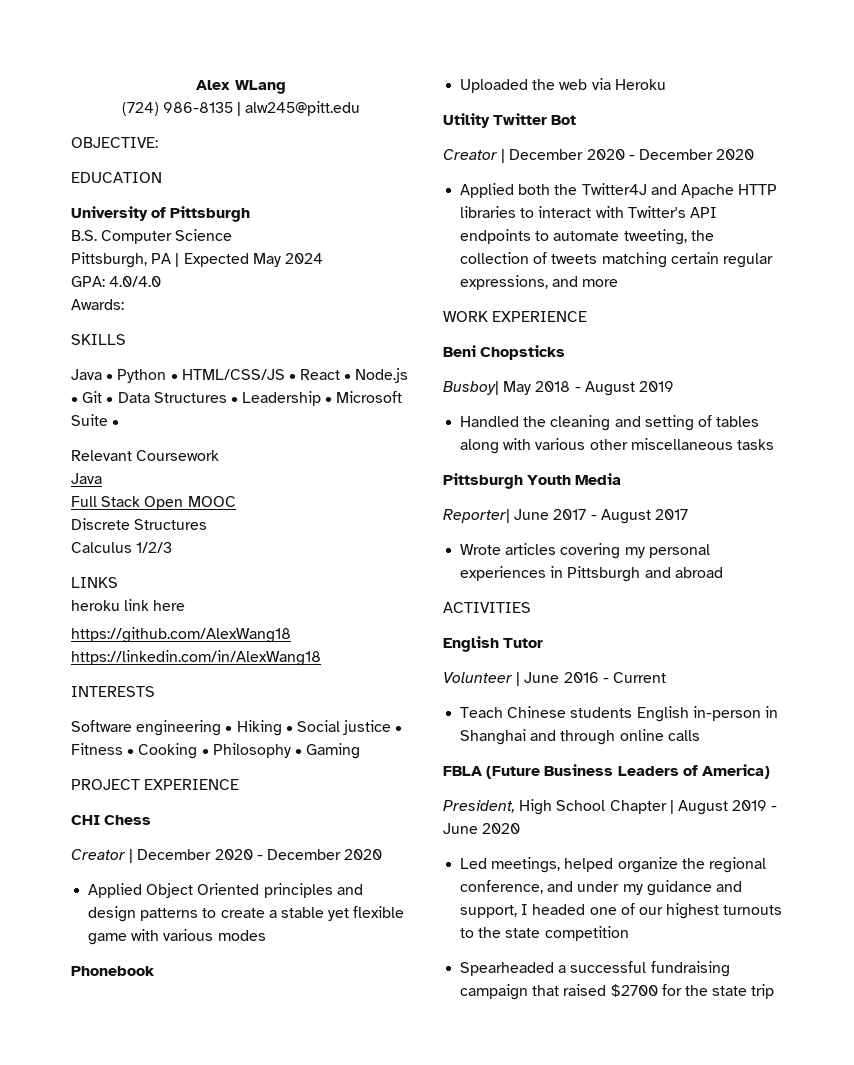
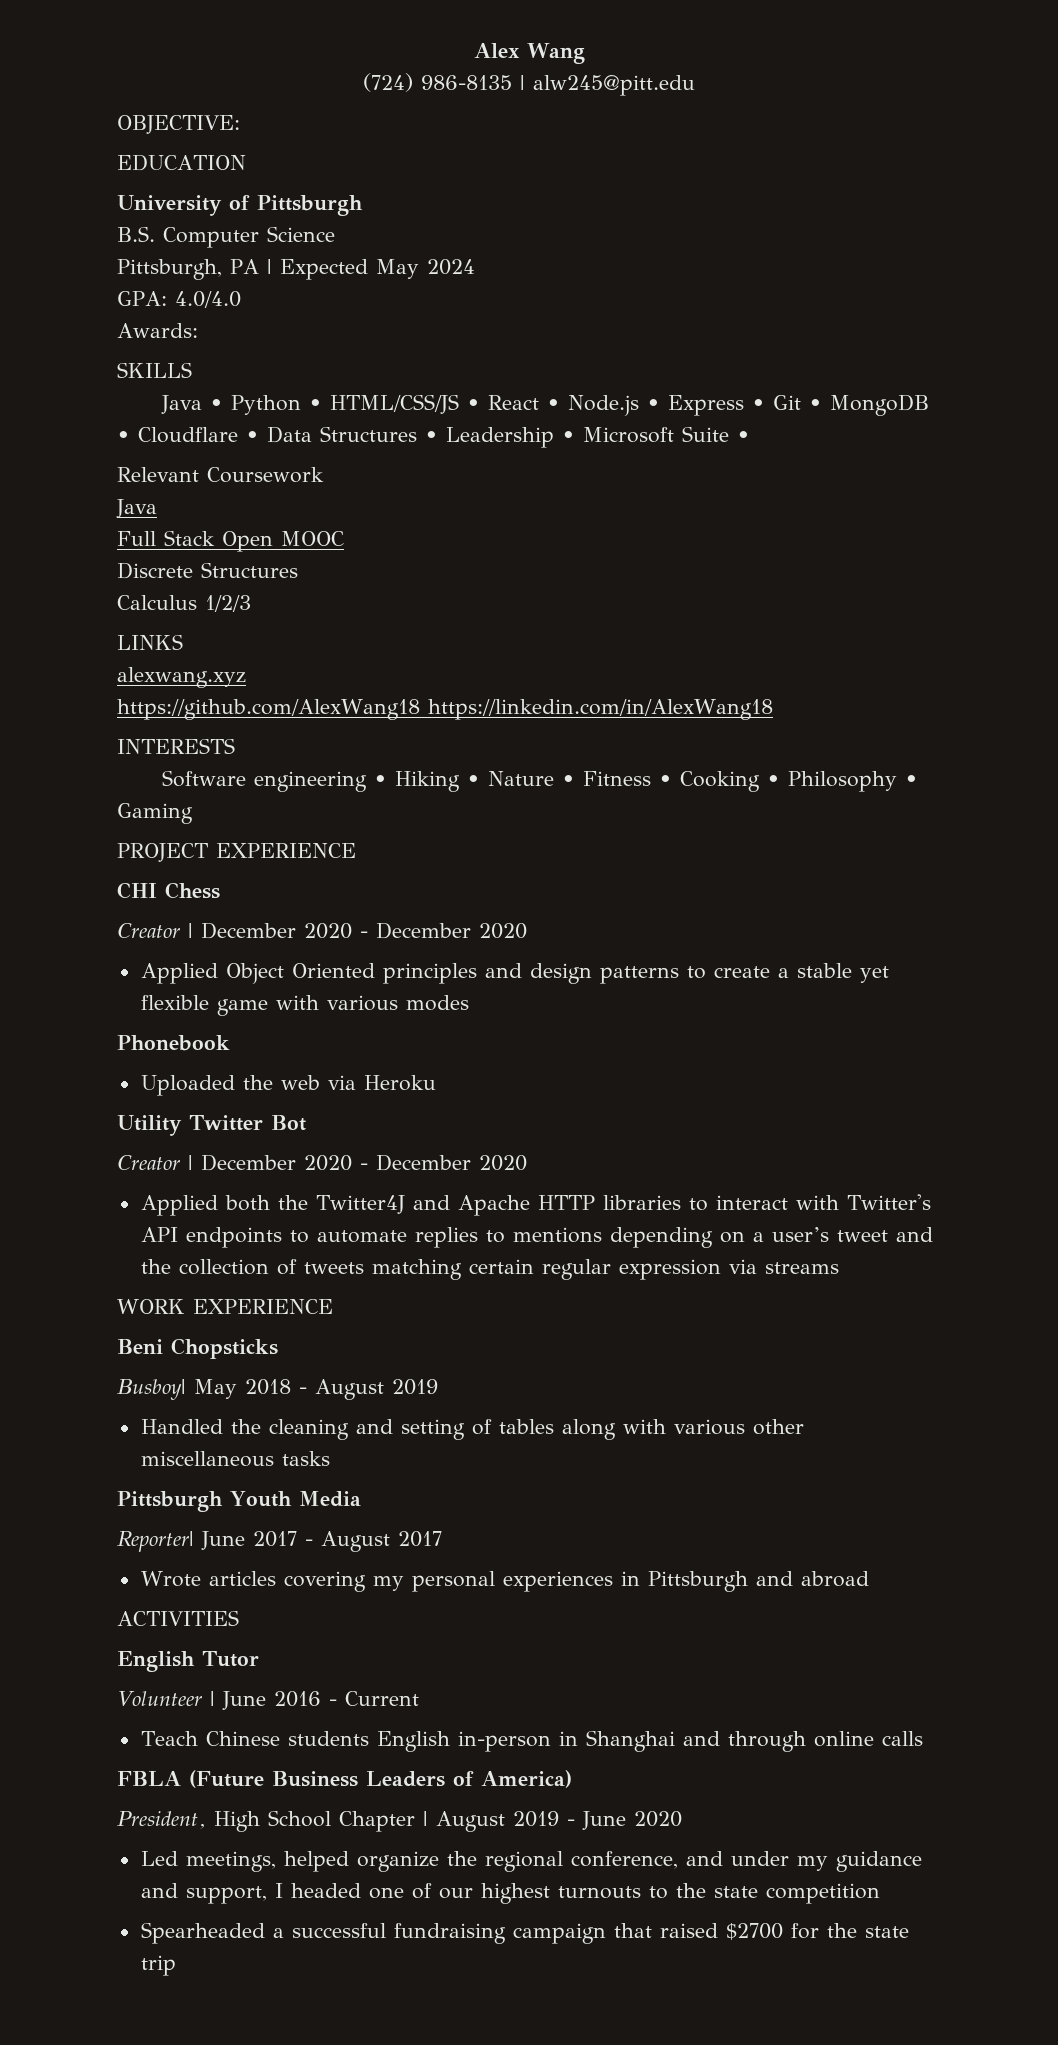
- Alex WLang
+ Alex Wang
- Java • Python • HTML/CSS/JS • React • Node.js • Git • Data Structures • Leadership • Microsoft Suite •
+ Java • Python • HTML/CSS/JS • React • Node.js • Express • Git • MongoDB • Cloudflare • Data Structures • Leadership • Microsoft Suite •
- heroku link here
+ alexwang.xyz
- Software engineering • Hiking • Social justice • Fitness • Cooking • Philosophy • Gaming
+ Software engineering • Hiking • Nature • Fitness • Cooking • Philosophy • Gaming
- Applied both the Twitter4J and Apache HTTP libraries to interact with Twitter's API endpoints to automate tweeting, the collection of tweets matching certain regular expressions, and more
+ Applied both the Twitter4J and Apache HTTP libraries to interact with Twitter's API endpoints to automate replies to mentions depending on a user’s tweet and the collection of tweets matching certain regular expression via streams

